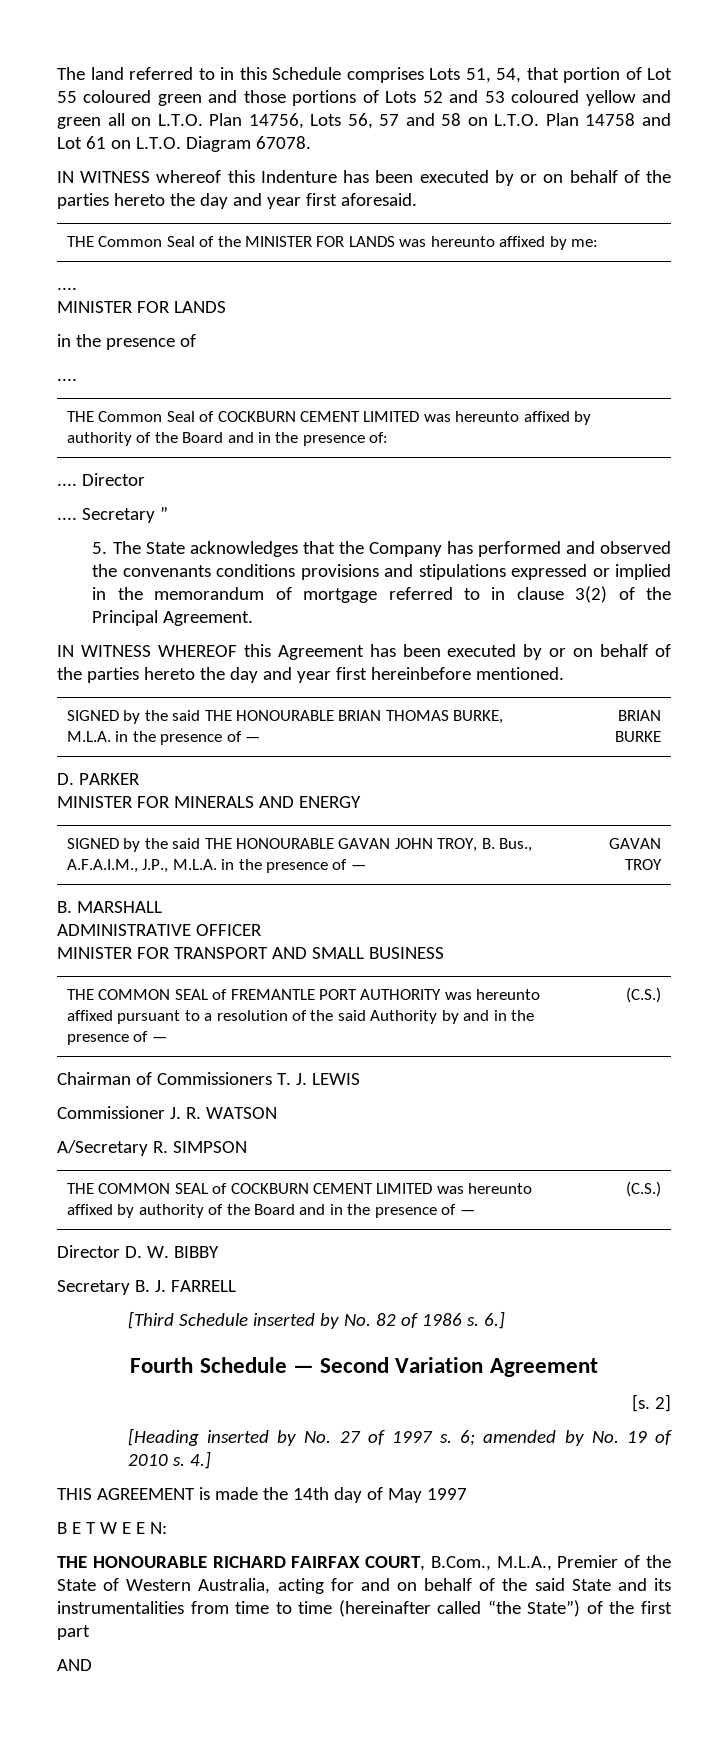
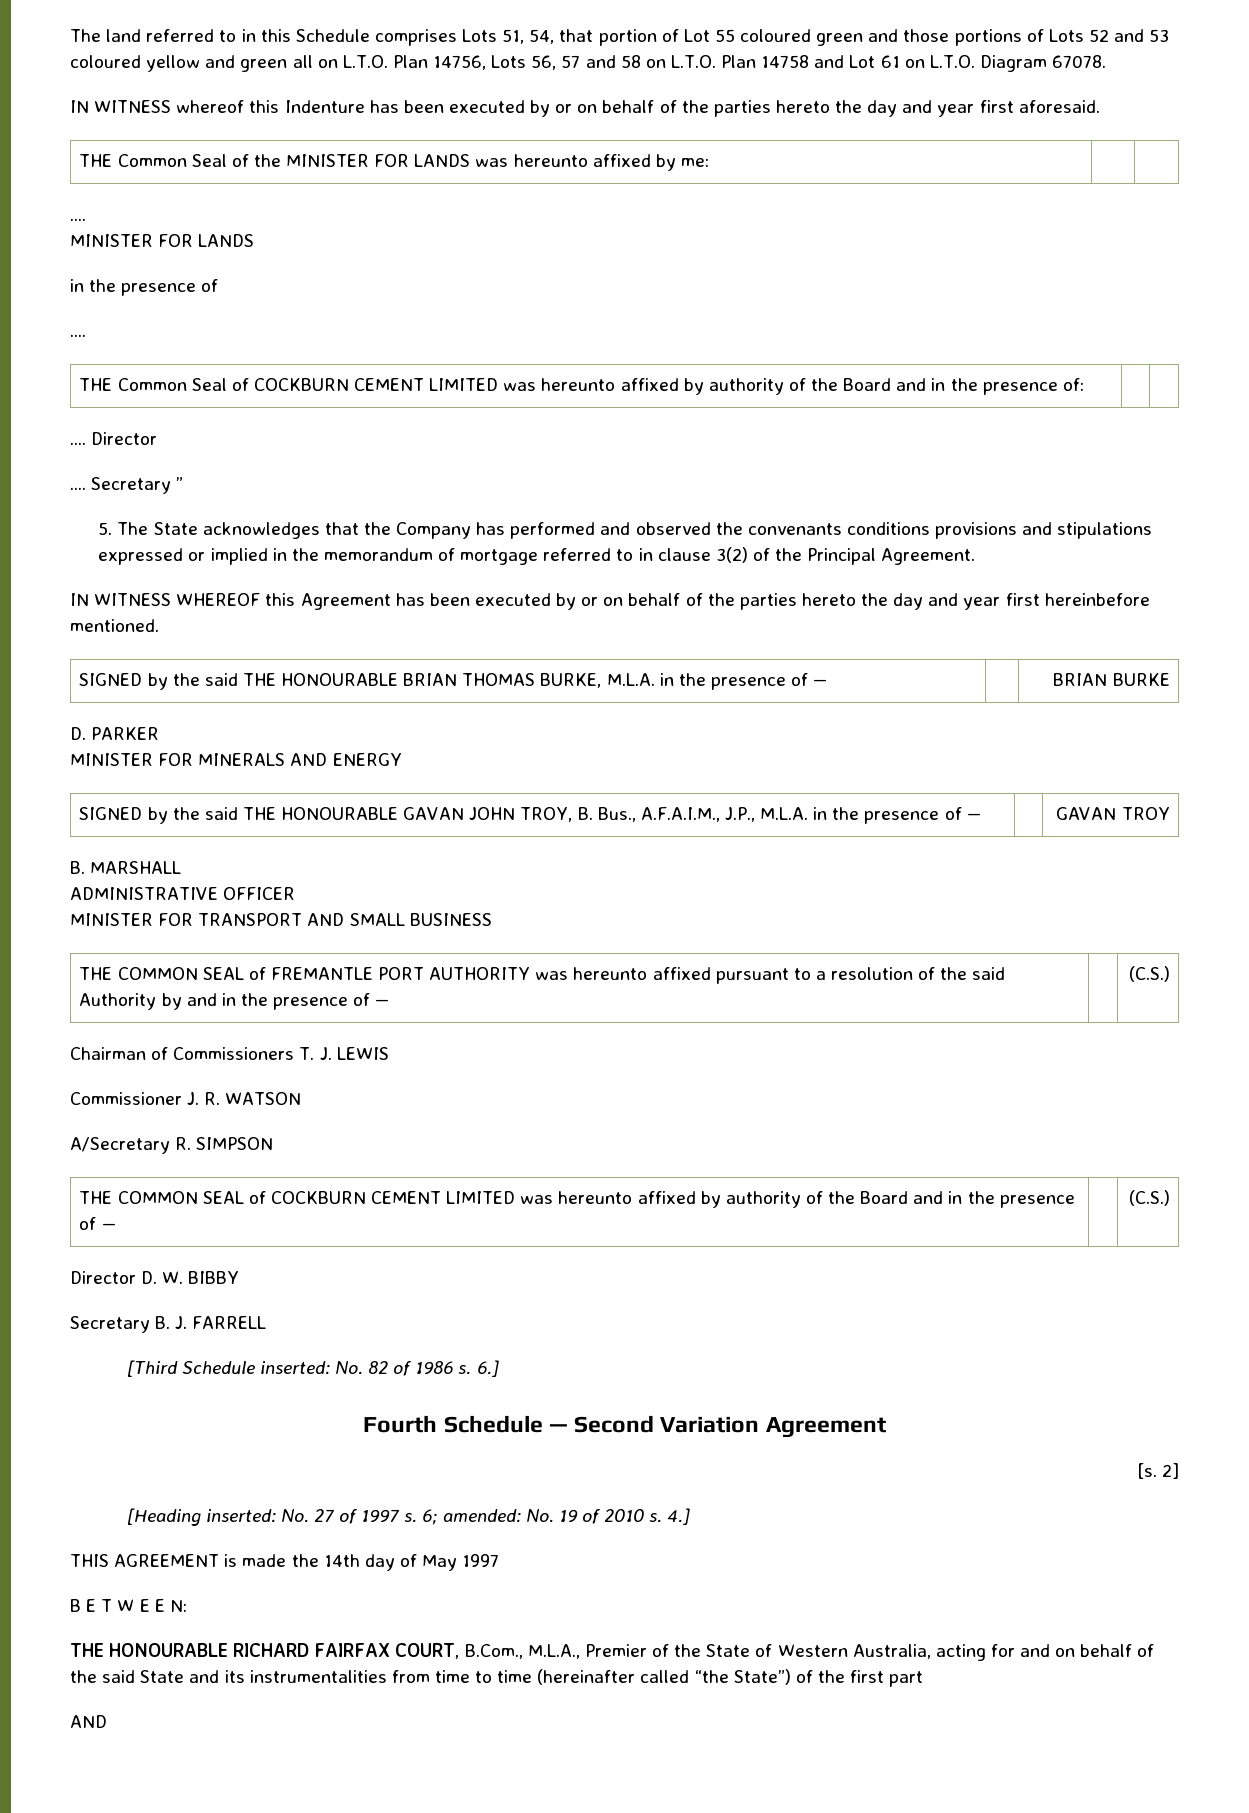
- [Third Schedule inserted by No. 82 of 1986 s.
+ [Third Schedule inserted: No. 82 of 1986 s.
- [Heading inserted by No. 27 of 1997 s.
+ [Heading inserted: No. 27 of 1997 s.
- 6; amended by No. 19 of 2010 s.
+ 6; amended: No. 19 of 2010 s.

